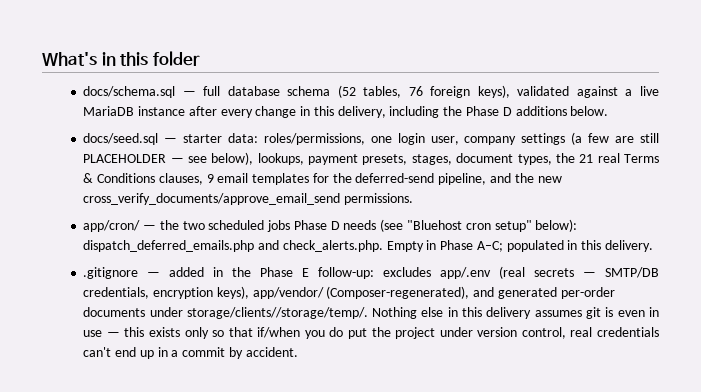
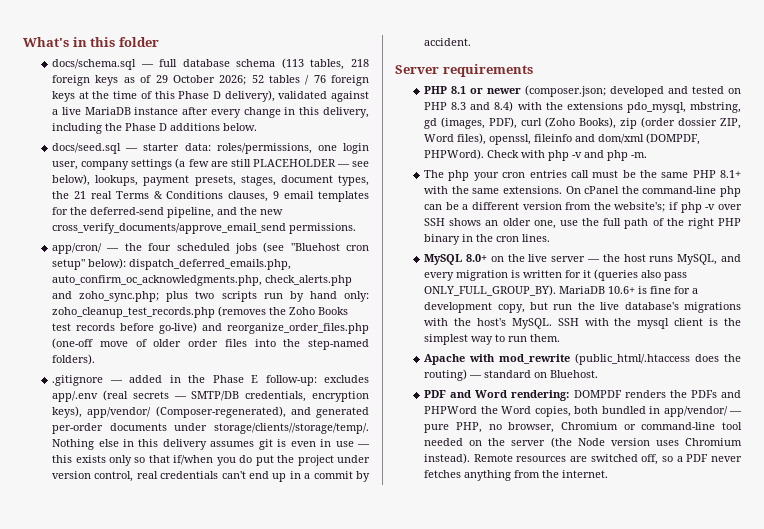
- docs/schema.sql — full database schema (52 tables, 76 foreign keys), validated against a live MariaDB instance after every change in this delivery, including the Phase D additions below.
+ docs/schema.sql — full database schema (113 tables, 218 foreign keys as of 29 October 2026; 52 tables / 76 foreign keys at the time of this Phase D delivery), validated against a live MariaDB instance after every change in this delivery, including the Phase D additions below.
- app/cron/ — the two scheduled jobs Phase D needs (see "Bluehost cron setup" below): dispatch_deferred_emails.php and check_alerts.php. Empty in Phase A–C; populated in this delivery.
+ app/cron/ — the four scheduled jobs (see "Bluehost cron setup" below): dispatch_deferred_emails.php, auto_confirm_oc_acknowledgments.php, check_alerts.php and zoho_sync.php; plus two scripts run by hand only: zoho_cleanup_test_records.php (removes the Zoho Books test records before go-live) and reorganize_order_files.php (one-off move of older order files into the step-named folders).
+ Server requirements
+ PHP 8.1 or newer (composer.json; developed and tested on PHP 8.3 and 8.4) with the extensions pdo_mysql, mbstring, gd (images, PDF), curl (Zoho Books), zip (order dossier ZIP, Word files), openssl, fileinfo and dom/xml (DOMPDF, PHPWord). Check with php -v and php -m.
+ The php your cron entries call must be the same PHP 8.1+ with the same extensions. On cPanel the command-line php can be a different version from the website's; if php -v over SSH shows an older one, use the full path of the right PHP binary in the cron lines.
+ MySQL 8.0+ on the live server — the host runs MySQL, and every migration is written for it (queries also pass ONLY_FULL_GROUP_BY). MariaDB 10.6+ is fine for a development copy, but run the live database's migrations with the host's MySQL. SSH with the mysql client is the simplest way to run them.
+ Apache with mod_rewrite (public_html/.htaccess does the routing) — standard on Bluehost.
+ PDF and Word rendering: DOMPDF renders the PDFs and PHPWord the Word copies, both bundled in app/vendor/ — pure PHP, no browser, Chromium or command-line tool needed on the server (the Node version uses Chromium instead). Remote resources are switched off, so a PDF never fetches anything from the internet.

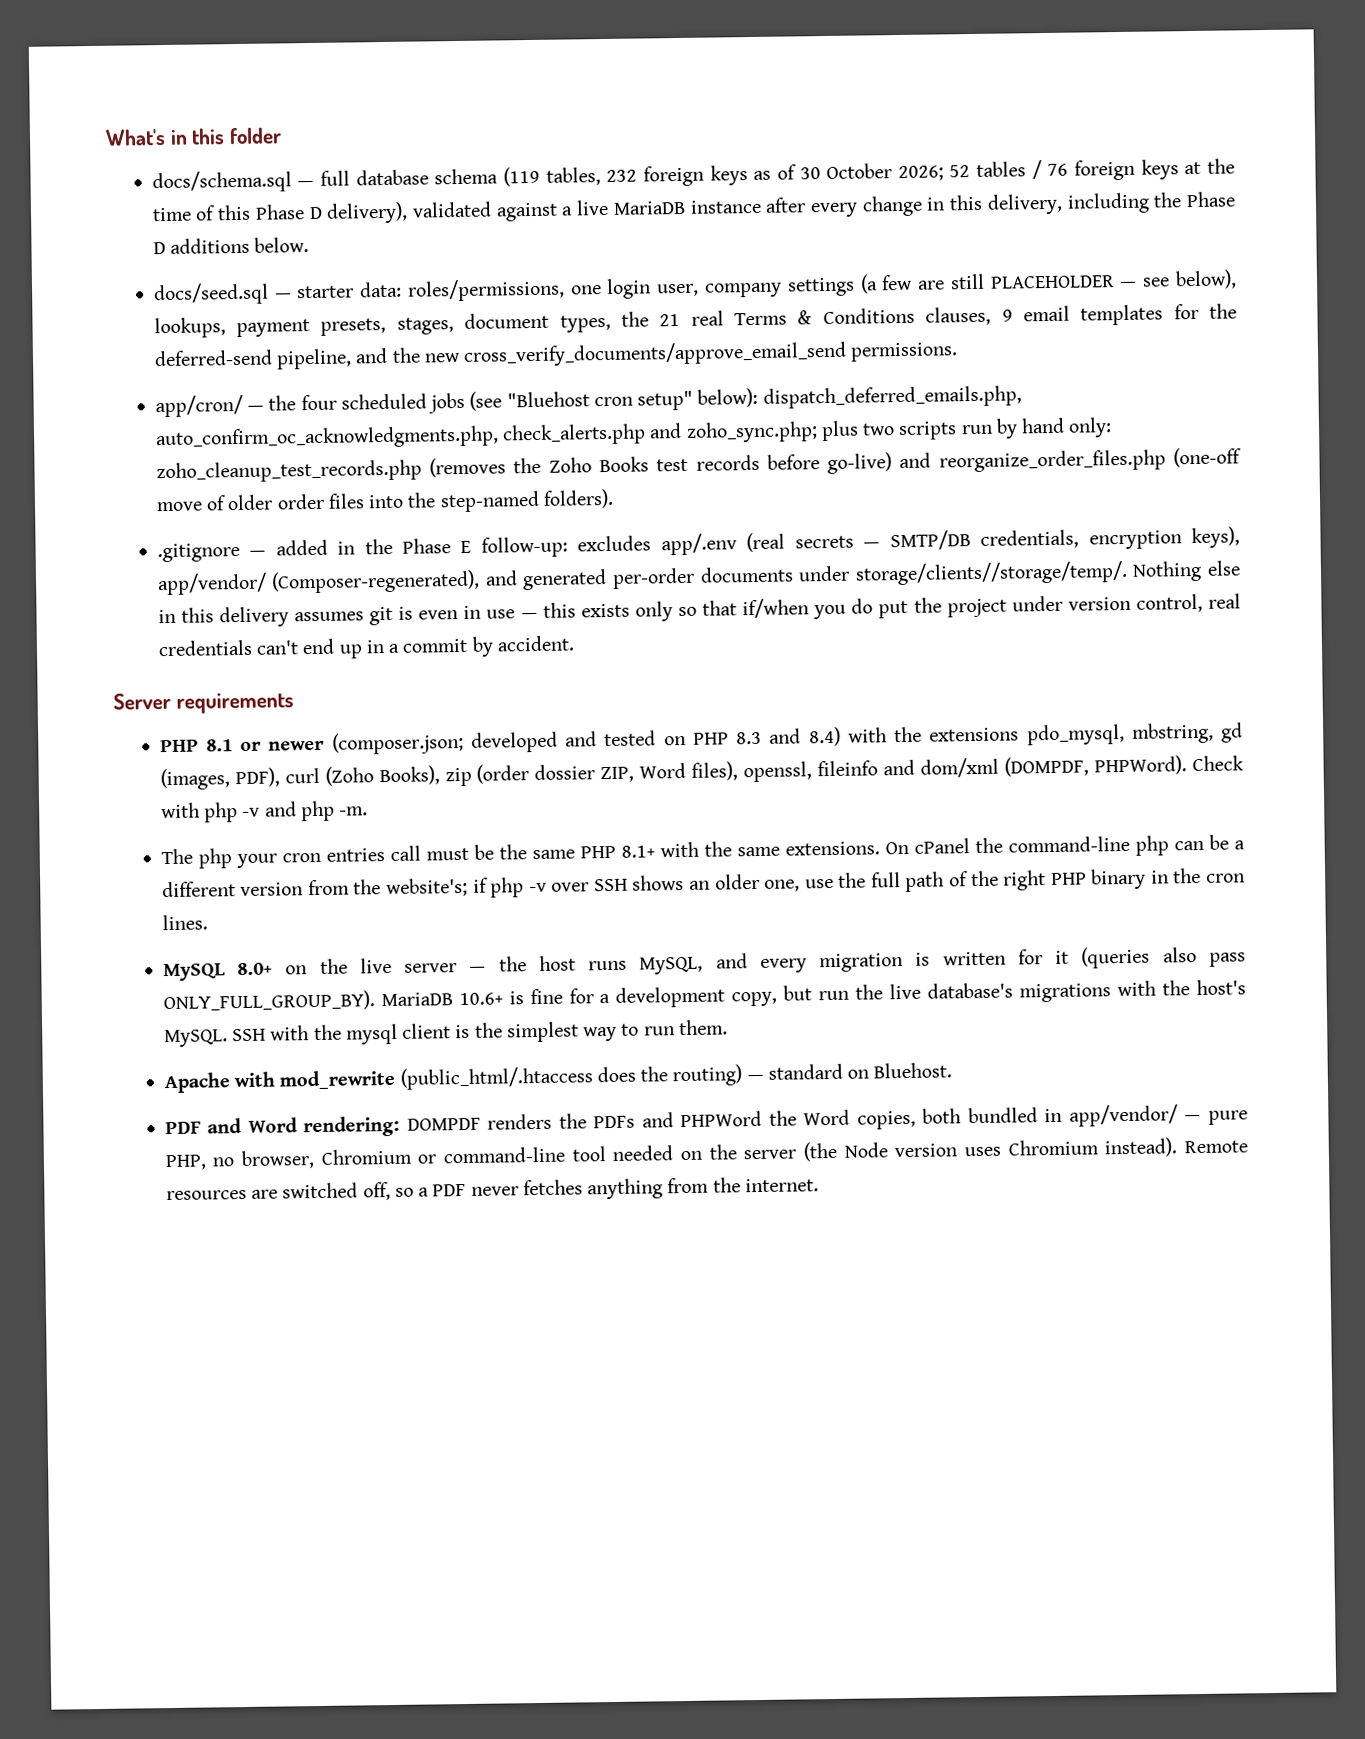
- docs/schema.sql — full database schema (113 tables, 218 foreign keys as of 29 October 2026; 52 tables / 76 foreign keys at the time of this Phase D delivery), validated against a live MariaDB instance after every change in this delivery, including the Phase D additions below.
+ docs/schema.sql — full database schema (119 tables, 232 foreign keys as of 30 October 2026; 52 tables / 76 foreign keys at the time of this Phase D delivery), validated against a live MariaDB instance after every change in this delivery, including the Phase D additions below.

